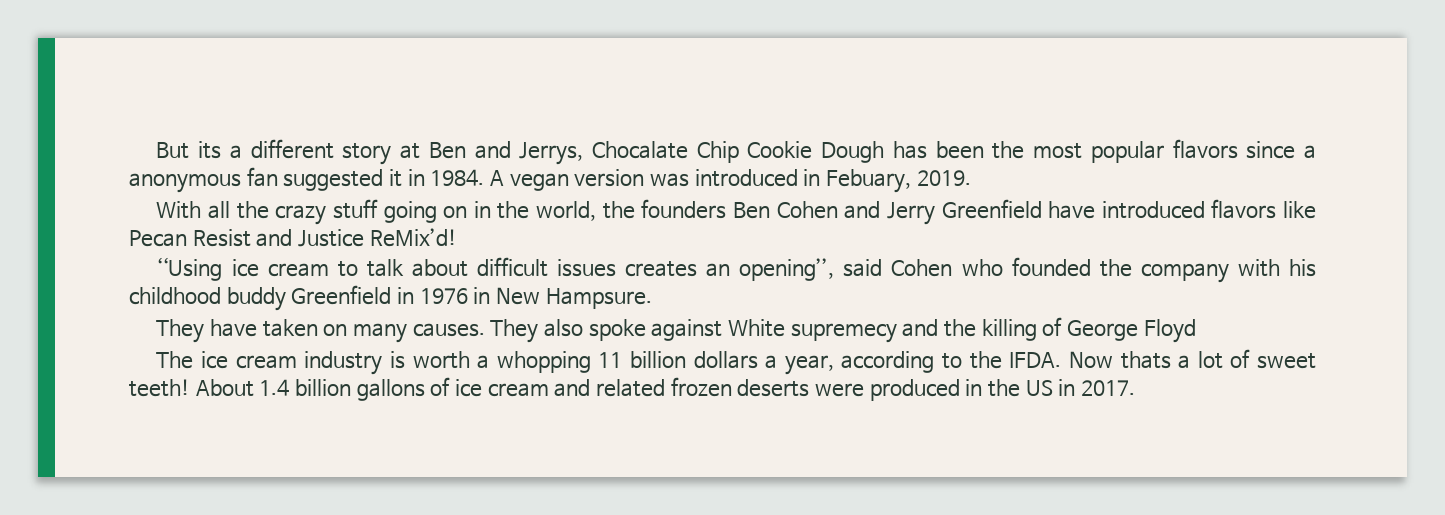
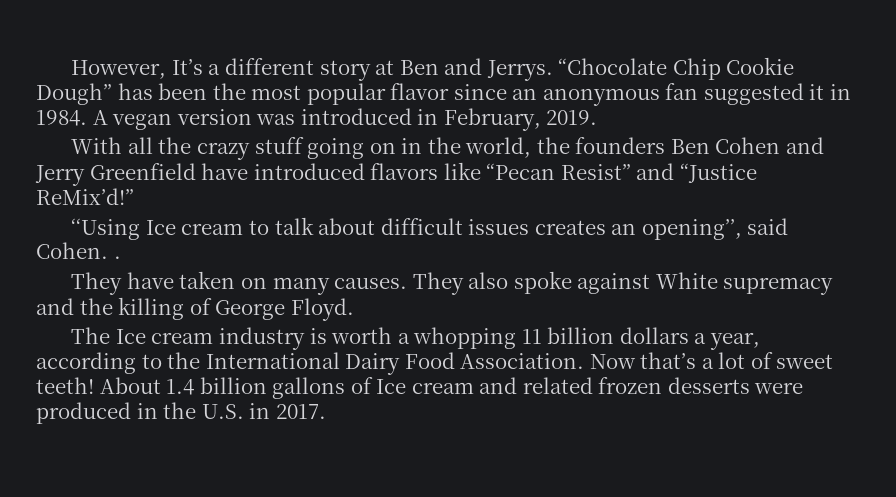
- But its a different story at Ben and Jerrys, Chocalate Chip Cookie Dough has been the most popular flavors since a anonymous fan suggested it in 1984.
+ However, It’s a different story at Ben and Jerrys. “Chocolate Chip Cookie Dough” has been the most popular flavor since an anonymous fan suggested it in 1984.
- A vegan version was introduced in Febuary, 2019.
+ A vegan version was introduced in February, 2019.
- With all the crazy stuff going on in the world, the founders Ben Cohen and Jerry Greenfield have introduced flavors like Pecan Resist and Justice ReMix’d!
+ With all the crazy stuff going on in the world, the founders Ben Cohen and Jerry Greenfield have introduced flavors like “Pecan Resist” and “Justice ReMix’d!”
- ‘‘Using ice cream to talk about difficult issues creates an opening’’, said Cohen who founded the company with his childhood buddy Greenfield in 1976 in New Hampsure.
+ ‘‘Using Ice cream to talk about difficult issues creates an opening’’, said Cohen. .
- They also spoke against White supremecy and the killing of George Floyd
+ They also spoke against White supremacy and the killing of George Floyd.
- The ice cream industry is worth a whopping 11 billion dollars a year, according to the IFDA. Now thats a lot of sweet teeth!
+ The Ice cream industry is worth a whopping 11 billion dollars a year, according to the International Dairy Food Association. Now that’s a lot of sweet teeth!
- About 1.4 billion gallons of ice cream and related frozen deserts were produced in the US in 2017.
+ About 1.4 billion gallons of Ice cream and related frozen desserts were produced in the U.S. in 2017.

